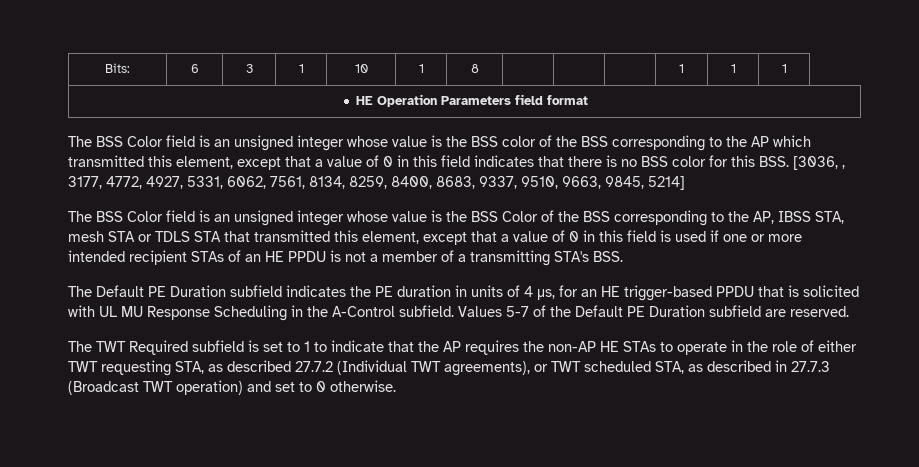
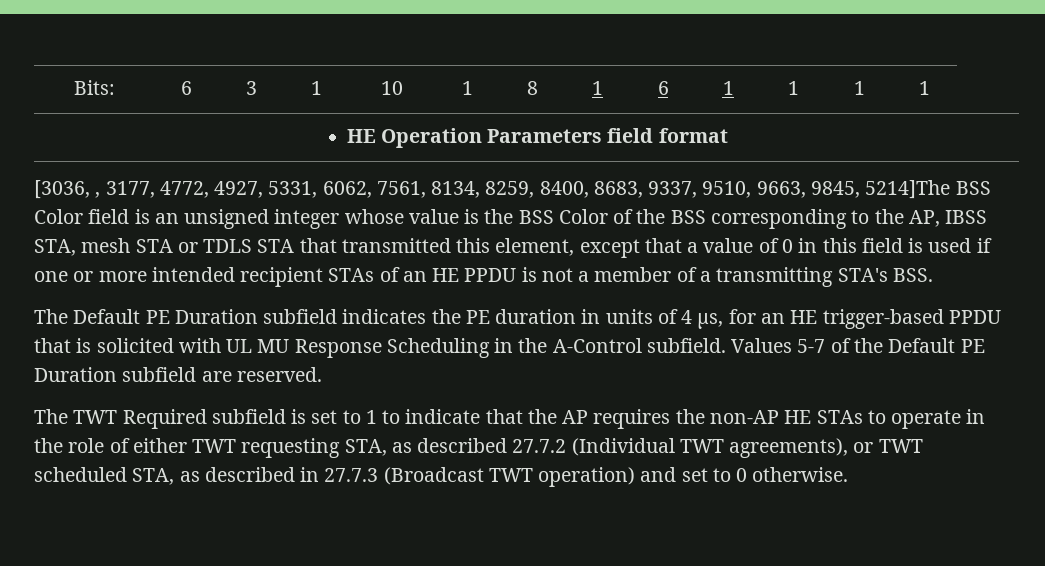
- Bits: | 6 | 3 | 1 | 10 | 1 | 8 | | | | 1 | 1 | 1
+ Bits: | 6 | 3 | 1 | 10 | 1 | 8 | 1 | 6 | 1 | 1 | 1 | 1
- The BSS Color field is an unsigned integer whose value is the BSS color of the BSS corresponding to the AP which transmitted this element, except that a value of 0 in this field indicates that there is no BSS color for this BSS. [3036, , 3177, 4772, 4927, 5331, 6062, 7561, 8134, 8259, 8400, 8683, 9337, 9510, 9663, 9845, 5214]
- The BSS Color field is an unsigned integer whose value is the BSS Color of the BSS corresponding to the AP, IBSS STA, mesh STA or TDLS STA that transmitted this element, except that a value of 0 in this field is used if one or more intended recipient STAs of an HE PPDU is not a member of a transmitting STA's BSS.
+ [3036, , 3177, 4772, 4927, 5331, 6062, 7561, 8134, 8259, 8400, 8683, 9337, 9510, 9663, 9845, 5214]The BSS Color field is an unsigned integer whose value is the BSS Color of the BSS corresponding to the AP, IBSS STA, mesh STA or TDLS STA that transmitted this element, except that a value of 0 in this field is used if one or more intended recipient STAs of an HE PPDU is not a member of a transmitting STA's BSS.

